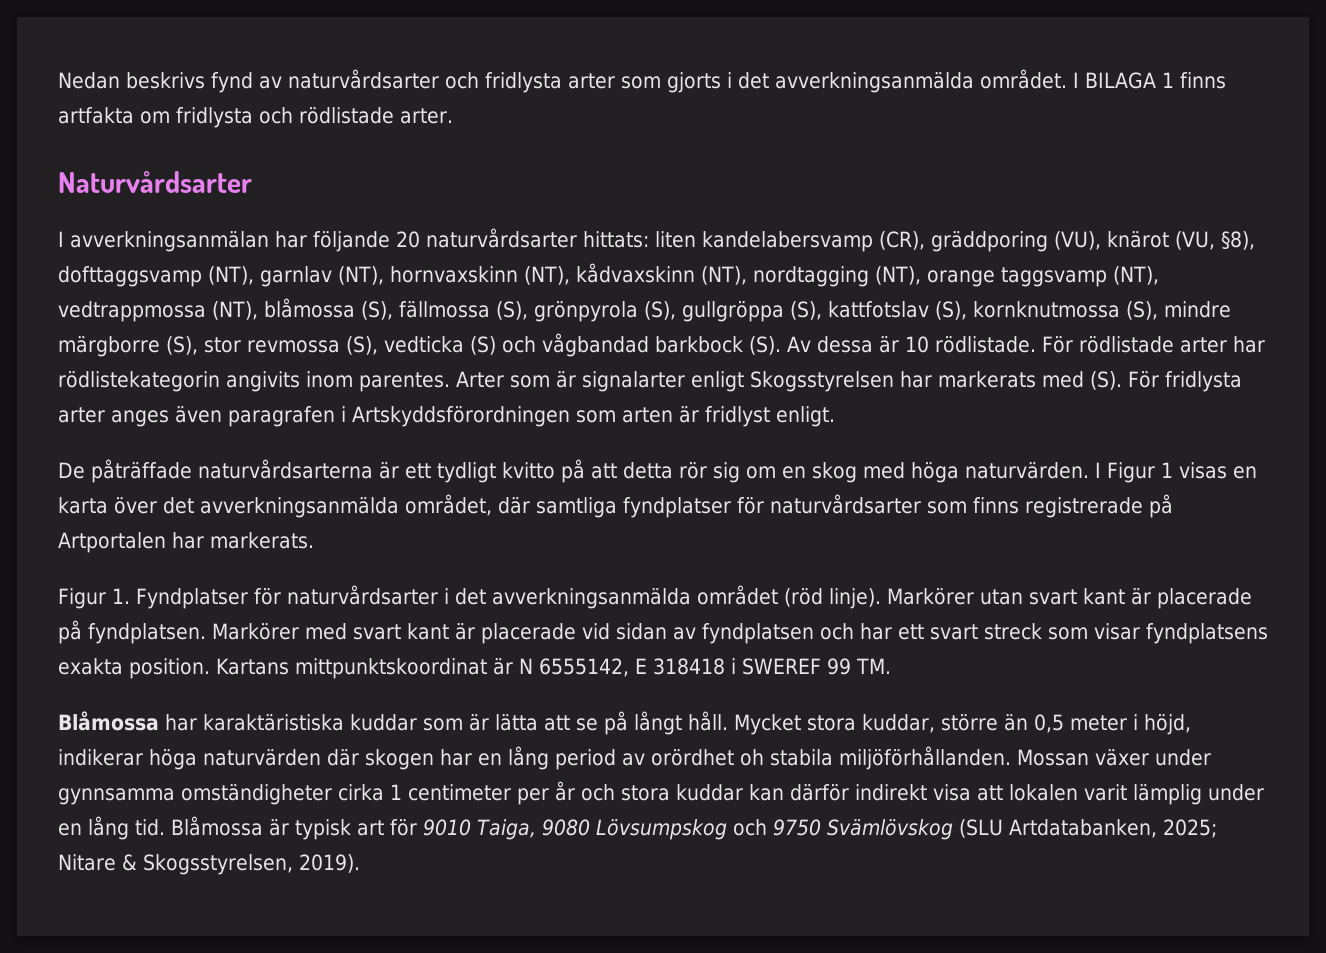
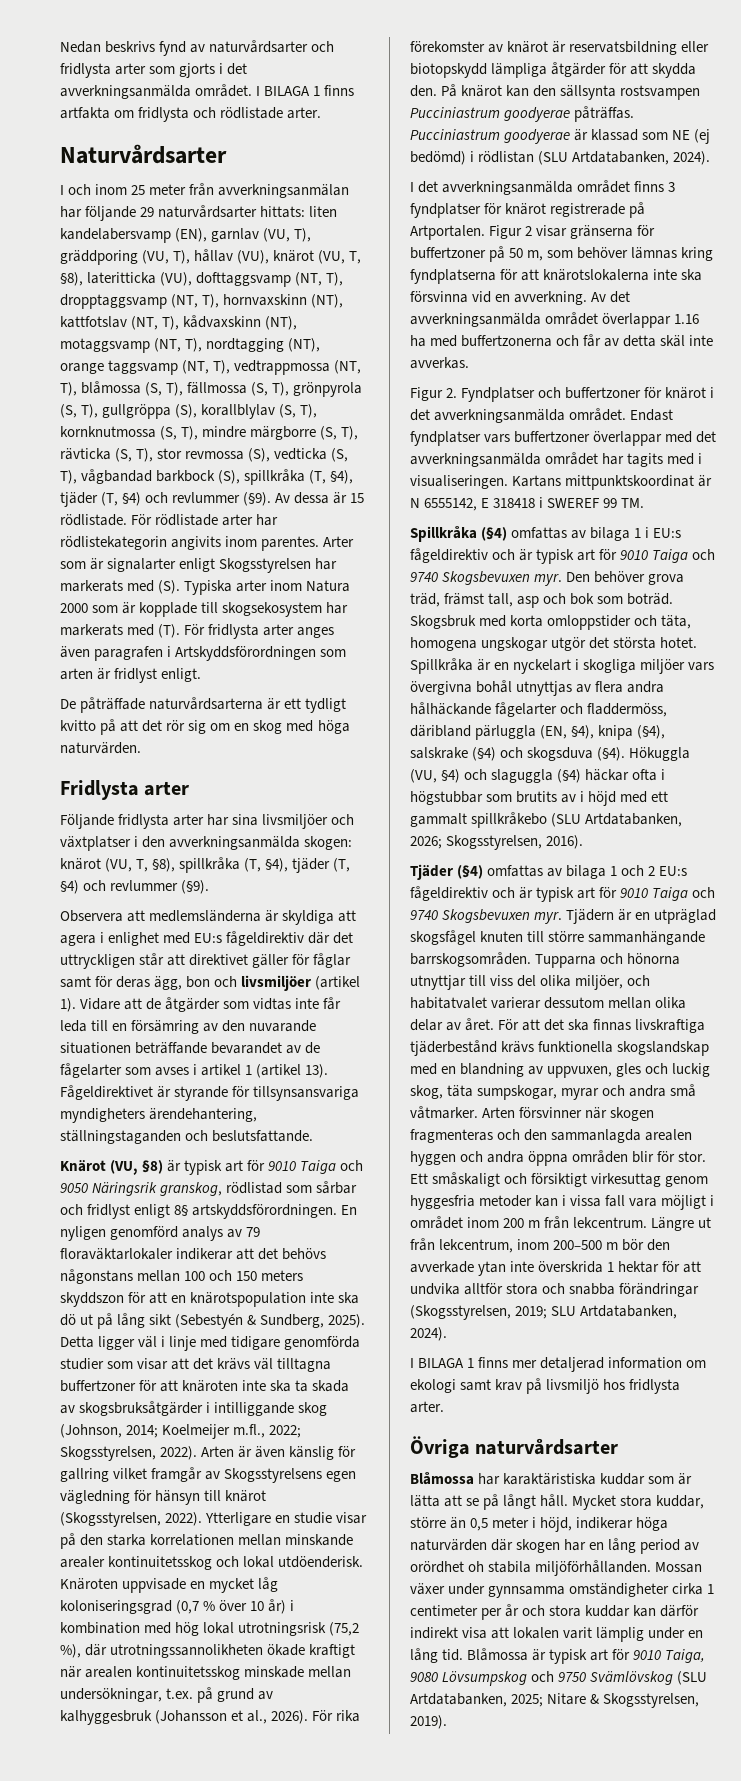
- I avverkningsanmälan har följande 20 naturvårdsarter hittats: liten kandelabersvamp (CR), gräddporing (VU), knärot (VU, §8), dofttaggsvamp (NT), garnlav (NT), hornvaxskinn (NT), kådvaxskinn (NT), nordtagging (NT), orange taggsvamp (NT), vedtrappmossa (NT), blåmossa (S), fällmossa (S), grönpyrola (S), gullgröppa (S), kattfotslav (S), kornknutmossa (S), mindre märgborre (S), stor revmossa (S), vedticka (S) och vågbandad barkbock (S). Av dessa är 10 rödlistade.
+ I och inom 25 meter från avverkningsanmälan har följande 29 naturvårdsarter hittats: liten kandelabersvamp (EN), garnlav (VU, T), gräddporing (VU, T), hållav (VU), knärot (VU, T, §8), lateritticka (VU), dofttaggsvamp (NT, T), dropptaggsvamp (NT, T), hornvaxskinn (NT), kattfotslav (NT, T), kådvaxskinn (NT), motaggsvamp (NT, T), nordtagging (NT), orange taggsvamp (NT, T), vedtrappmossa (NT, T), blåmossa (S, T), fällmossa (S, T), grönpyrola (S, T), gullgröppa (S), korallblylav (S, T), kornknutmossa (S, T), mindre märgborre (S, T), rävticka (S, T), stor revmossa (S), vedticka (S, T), vågbandad barkbock (S), spillkråka (T, §4), tjäder (T, §4) och revlummer (§9). Av dessa är 15 rödlistade.
- Arter som är signalarter enligt Skogsstyrelsen har markerats med (S). För fridlysta arter anges även paragrafen i Artskyddsförordningen som arten är fridlyst enligt.
+ Arter som är signalarter enligt Skogsstyrelsen har markerats med (S). Typiska arter inom Natura 2000 som är kopplade till skogsekosystem har markerats med (T). För fridlysta arter anges även paragrafen i Artskyddsförordningen som arten är fridlyst enligt.
- De påträffade naturvårdsarterna är ett tydligt kvitto på att detta rör sig om en skog med höga naturvärden. I Figur 1 visas en karta över det avverkningsanmälda området, där samtliga fyndplatser för naturvårdsarter som finns registrerade på Artportalen har markerats.
- Figur 1. Fyndplatser för naturvårdsarter i det avverkningsanmälda området (röd linje). Markörer utan svart kant är placerade på fyndplatsen. Markörer med svart kant är placerade vid sidan av fyndplatsen och har ett svart streck som visar fyndplatsens exakta position.
+ De påträffade naturvårdsarterna är ett tydligt kvitto på att det rör sig om en skog med höga naturvärden.
+ Fridlysta arter
+ Följande fridlysta arter har sina livsmiljöer och växtplatser i den avverkningsanmälda skogen: knärot (VU, T, §8), spillkråka (T, §4), tjäder (T, §4) och revlummer (§9).
+ Observera att medlemsländerna är skyldiga att agera i enlighet med EU:s fågeldirektiv där det uttryckligen står att direktivet gäller för fåglar samt för deras ägg, bon och livsmiljöer (artikel 1). Vidare att de åtgärder som vidtas inte får leda till en försämring av den nuvarande situationen beträffande bevarandet av de fågelarter som avses i artikel 1 (artikel 13). Fågeldirektivet är styrande för tillsynsansvariga myndigheters ärendehantering, ställningstaganden och beslutsfattande.
+ Knärot (VU, §8) är typisk art för 9010 Taiga och 9050 Näringsrik granskog, rödlistad som sårbar och fridlyst enligt 8§ artskyddsförordningen. En nyligen genomförd analys av 79 floraväktarlokaler indikerar att det behövs någonstans mellan 100 och 150 meters skyddszon för att en knärotspopulation inte ska dö ut på lång sikt (Sebestyén & Sundberg, 2025). Detta ligger väl i linje med tidigare genomförda studier som visar att det krävs väl tilltagna buffertzoner för att knäroten inte ska ta skada av skogsbruksåtgärder i intilliggande skog (Johnson, 2014; Koelmeijer m.fl., 2022; Skogsstyrelsen, 2022). Arten är även känslig för gallring vilket framgår av Skogsstyrelsens egen vägledning för hänsyn till knärot (Skogsstyrelsen, 2022). Ytterligare en studie visar på den starka korrelationen mellan minskande arealer kontinuitetsskog och lokal utdöenderisk. Knäroten uppvisade en mycket låg koloniseringsgrad (0,7 % över 10 år) i kombination med hög lokal utrotningsrisk (75,2 %), där utrotningssannolikheten ökade kraftigt när arealen kontinuitetsskog minskade mellan undersökningar, t.ex. på grund av kalhyggesbruk (Johansson et al., 2026). För rika förekomster av knärot är reservatsbildning eller biotopskydd lämpliga åtgärder för att skydda den. På knärot kan den sällsynta rostsvampen Pucciniastrum goodyerae påträffas. Pucciniastrum goodyerae är klassad som NE (ej bedömd) i rödlistan (SLU Artdatabanken, 2024).
+ I det avverkningsanmälda området finns 3 fyndplatser för knärot registrerade på Artportalen. Figur 2 visar gränserna för buffertzoner på 50 m, som behöver lämnas kring fyndplatserna för att knärotslokalerna inte ska försvinna vid en avverkning. Av det avverkningsanmälda området överlappar 1.16 ha med buffertzonerna och får av detta skäl inte avverkas.
+ Figur 2. Fyndplatser och buffertzoner för knärot i det avverkningsanmälda området. Endast fyndplatser vars buffertzoner överlappar med det avverkningsanmälda området har tagits med i visualiseringen.
+ Spillkråka (§4) omfattas av bilaga 1 i EU:s fågeldirektiv och är typisk art för 9010 Taiga och 9740 Skogsbevuxen myr. Den behöver grova träd, främst tall, asp och bok som boträd. Skogsbruk med korta omloppstider och täta, homogena ungskogar utgör det största hotet. Spillkråka är en nyckelart i skogliga miljöer vars övergivna bohål utnyttjas av flera andra hålhäckande fågelarter och fladdermöss, däribland pärluggla (EN, §4), knipa (§4), salskrake (§4) och skogsduva (§4). Hökuggla (VU, §4) och slaguggla (§4) häckar ofta i högstubbar som brutits av i höjd med ett gammalt spillkråkebo (SLU Artdatabanken, 2026; Skogsstyrelsen, 2016).
+ Tjäder (§4) omfattas av bilaga 1 och 2 EU:s fågeldirektiv och är typisk art för 9010 Taiga och 9740 Skogsbevuxen myr. Tjädern är en utpräglad skogsfågel knuten till större sammanhängande barrskogsområden. Tupparna och hönorna utnyttjar till viss del olika miljöer, och habitatvalet varierar dessutom mellan olika delar av året. För att det ska finnas livskraftiga tjäderbestånd krävs funktionella skogslandskap med en blandning av uppvuxen, gles och luckig skog, täta sumpskogar, myrar och andra små våtmarker. Arten försvinner när skogen fragmenteras och den sammanlagda arealen hyggen och andra öppna områden blir för stor. Ett småskaligt och försiktigt virkesuttag genom hyggesfria metoder kan i vissa fall vara möjligt i området inom 200 m från lekcentrum. Längre ut från lekcentrum, inom 200–500 m bör den avverkade ytan inte överskrida 1 hektar för att undvika alltför stora och snabba förändringar (Skogsstyrelsen, 2019; SLU Artdatabanken, 2024).
+ I BILAGA 1 finns mer detaljerad information om ekologi samt krav på livsmiljö hos fridlysta arter.
+ Övriga naturvårdsarter

